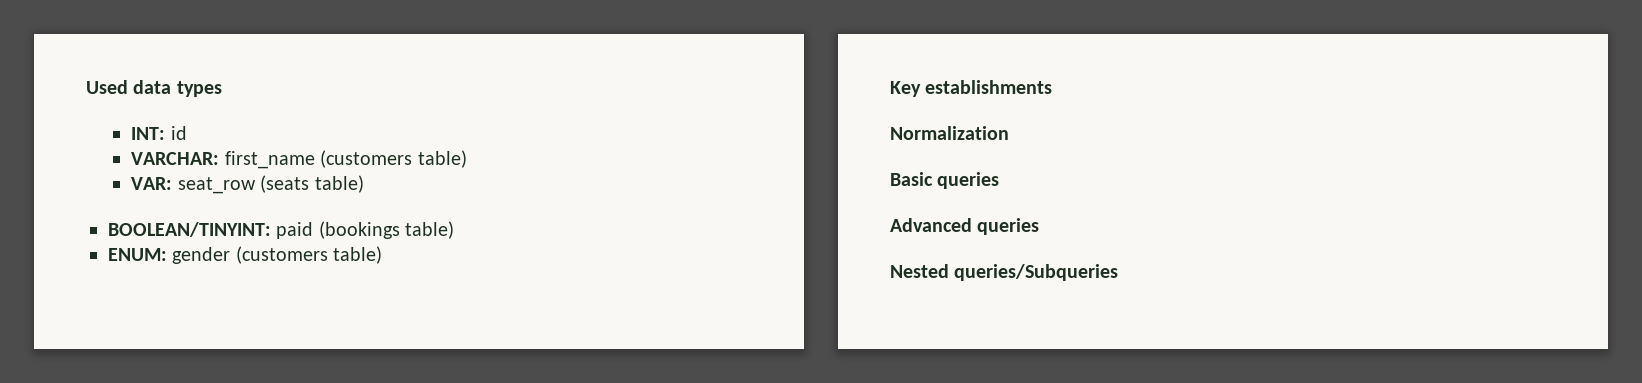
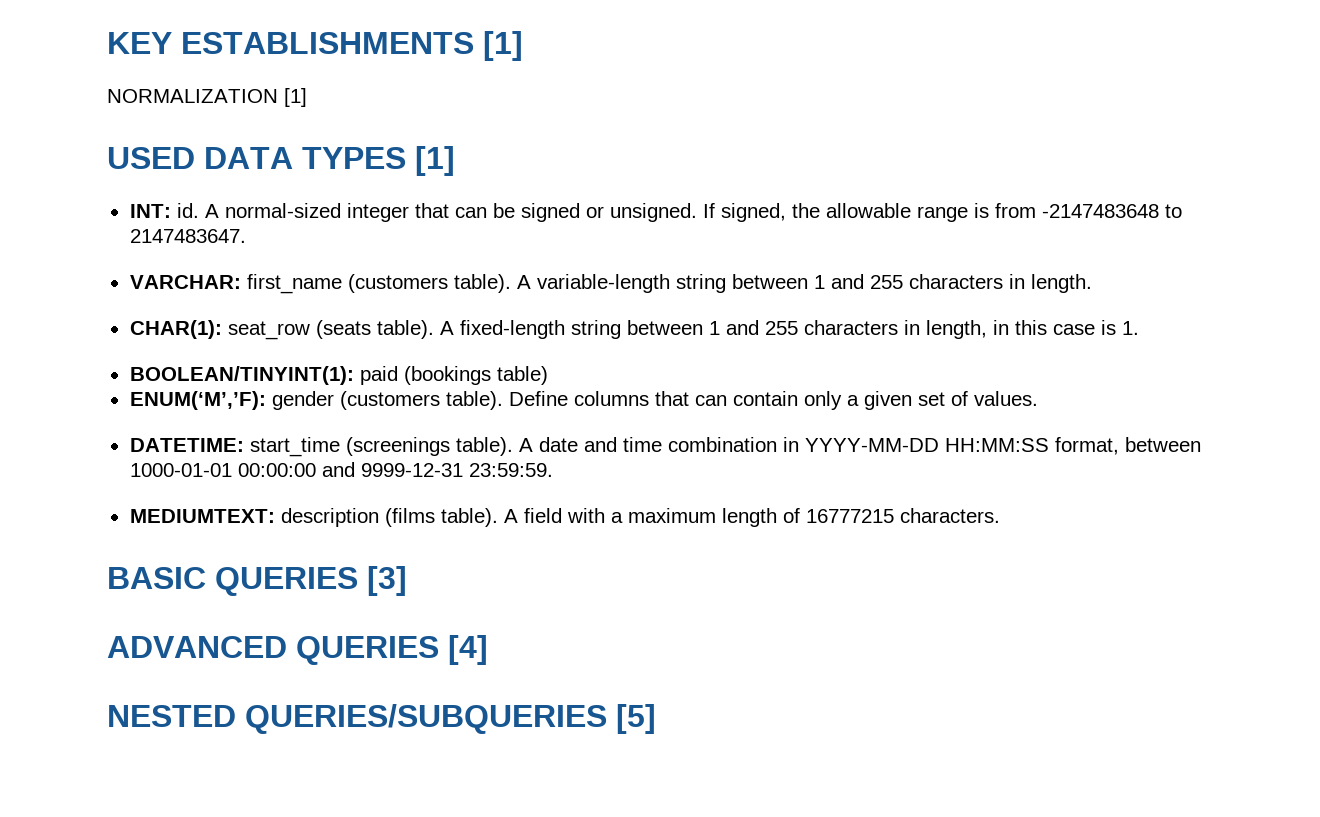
- Used data types
- INT: id
- VARCHAR: first_name (customers table)
- VAR: seat_row (seats table)
- BOOLEAN/TINYINT: paid (bookings table)
+ KEY ESTABLISHMENTS [1]
+ NORMALIZATION [1]
+ USED DATA TYPES [1]
+ INT: id. A normal-sized integer that can be signed or unsigned. If signed, the allowable range is from -2147483648 to 2147483647.
+ VARCHAR: first_name (customers table). A variable-length string between 1 and 255 characters in length.
+ CHAR(1): seat_row (seats table). A fixed-length string between 1 and 255 characters in length, in this case is 1.
+ BOOLEAN/TINYINT(1): paid (bookings table)
- ENUM: gender (customers table)
- Key establishments
- Normalization
- Basic queries
- Advanced queries
- Nested queries/Subqueries
+ ENUM(‘M’,’F): gender (customers table). Define columns that can contain only a given set of values.
+ DATETIME: start_time (screenings table). A date and time combination in YYYY-MM-DD HH:MM:SS format, between 1000-01-01 00:00:00 and 9999-12-31 23:59:59.
+ MEDIUMTEXT: description (films table). A field with a maximum length of 16777215 characters.
+ BASIC QUERIES [3]
+ ADVANCED QUERIES [4]
+ NESTED QUERIES/SUBQUERIES [5]

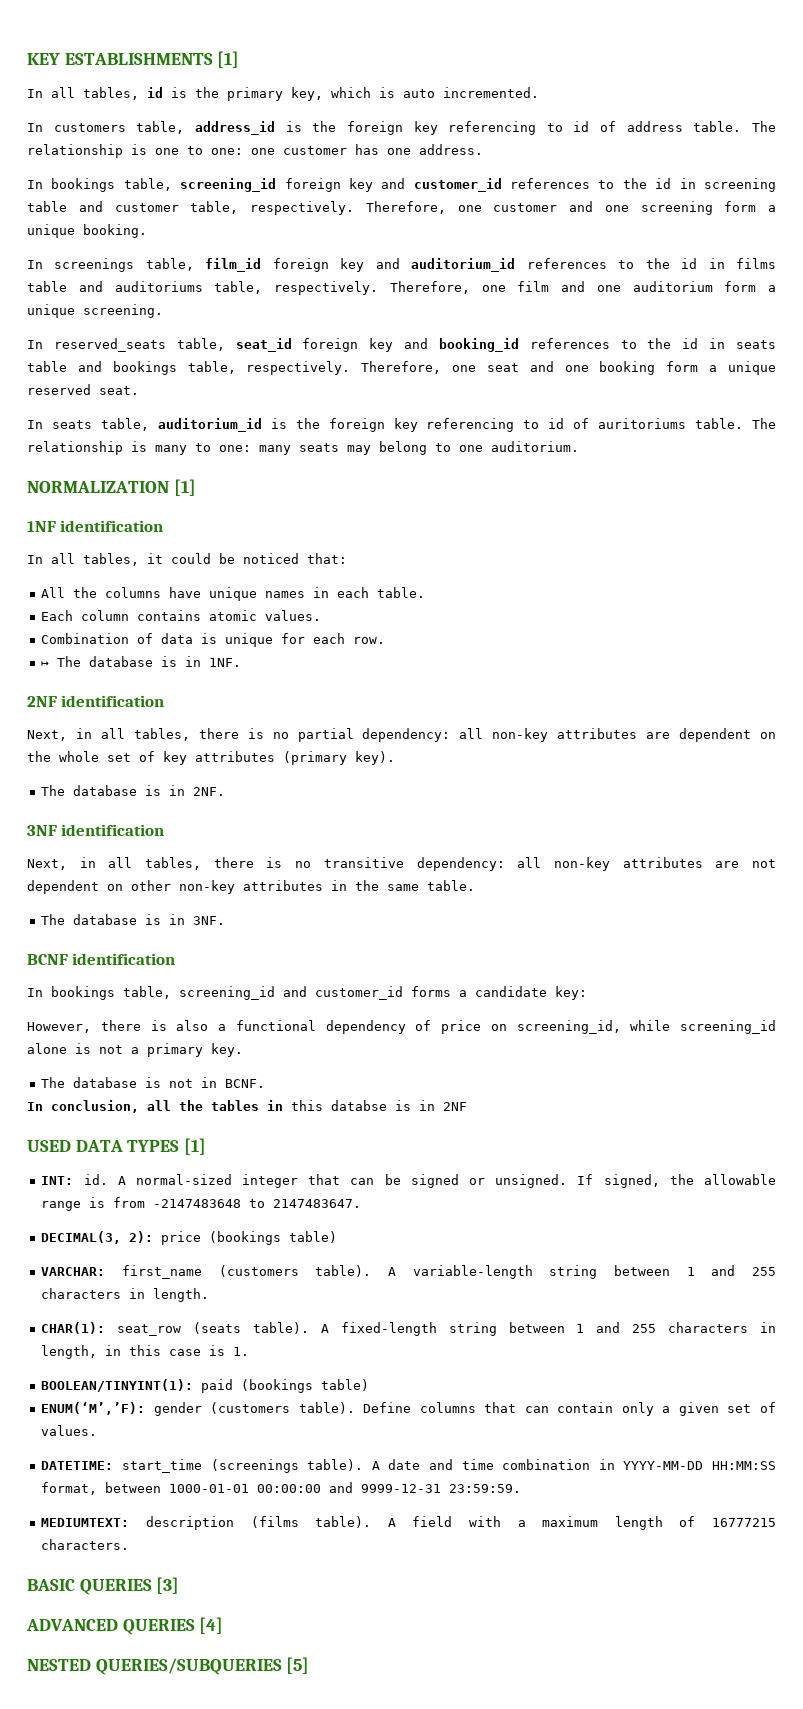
+ In all tables, id is the primary key, which is auto incremented.
+ In customers table, address_id is the foreign key referencing to id of address table. The relationship is one to one: one customer has one address.
+ In bookings table, screening_id foreign key and customer_id references to the id in screening table and customer table, respectively. Therefore, one customer and one screening form a unique booking.
+ In screenings table, film_id foreign key and auditorium_id references to the id in films table and auditoriums table, respectively. Therefore, one film and one auditorium form a unique screening.
+ In reserved_seats table, seat_id foreign key and booking_id references to the id in seats table and bookings table, respectively. Therefore, one seat and one booking form a unique reserved seat.
+ In seats table, auditorium_id is the foreign key referencing to id of auritoriums table. The relationship is many to one: many seats may belong to one auditorium.
  NORMALIZATION [1]
+ 1NF identification
+ In all tables, it could be noticed that:
+ All the columns have unique names in each table.
+ Each column contains atomic values.
+ Combination of data is unique for each row.
+ ↦ The database is in 1NF.
+ 2NF identification
+ Next, in all tables, there is no partial dependency: all non-key attributes are dependent on the whole set of key attributes (primary key).
+ The database is in 2NF.
+ 3NF identification
+ Next, in all tables, there is no transitive dependency: all non-key attributes are not dependent on other non-key attributes in the same table.
+ The database is in 3NF.
+ BCNF identification
+ In bookings table, screening_id and customer_id forms a candidate key:
+ However, there is also a functional dependency of price on screening_id, while screening_id alone is not a primary key.
+ The database is not in BCNF.
+ In conclusion, all the tables in this databse is in 2NF
+ DECIMAL(3, 2): price (bookings table)

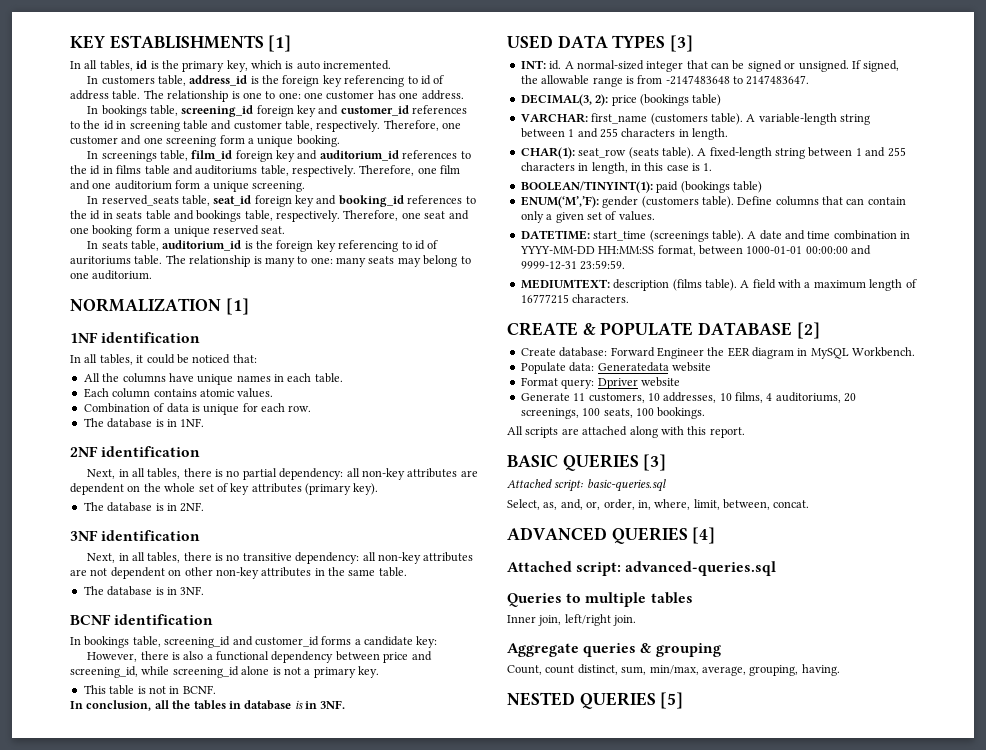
- ↦ The database is in 1NF.
+ The database is in 1NF.
- However, there is also a functional dependency of price on screening_id, while screening_id alone is not a primary key.
+ However, there is also a functional dependency between price and screening_id, while screening_id alone is not a primary key.
- The database is not in BCNF.
+ This table is not in BCNF.
- In conclusion, all the tables in this databse is in 2NF
+ In conclusion, all the tables in database is in 3NF.
- USED DATA TYPES [1]
+ USED DATA TYPES [3]
+ CREATE & POPULATE DATABASE [2]
+ Create database: Forward Engineer the EER diagram in MySQL Workbench.
+ Populate data: Generatedata website
+ Format query: Dpriver website
+ Generate 11 customers, 10 addresses, 10 films, 4 auditoriums, 20 screenings, 100 seats, 100 bookings.
+ All scripts are attached along with this report.
  BASIC QUERIES [3]
+ Attached script: basic-queries.sql
+ Select, as, and, or, order, in, where, limit, between, concat.
  ADVANCED QUERIES [4]
+ Attached script: advanced-queries.sql
+ Queries to multiple tables
+ Inner join, left/right join.
+ Aggregate queries & grouping
+ Count, count distinct, sum, min/max, average, grouping, having.
- NESTED QUERIES/SUBQUERIES [5]
+ NESTED QUERIES [5]

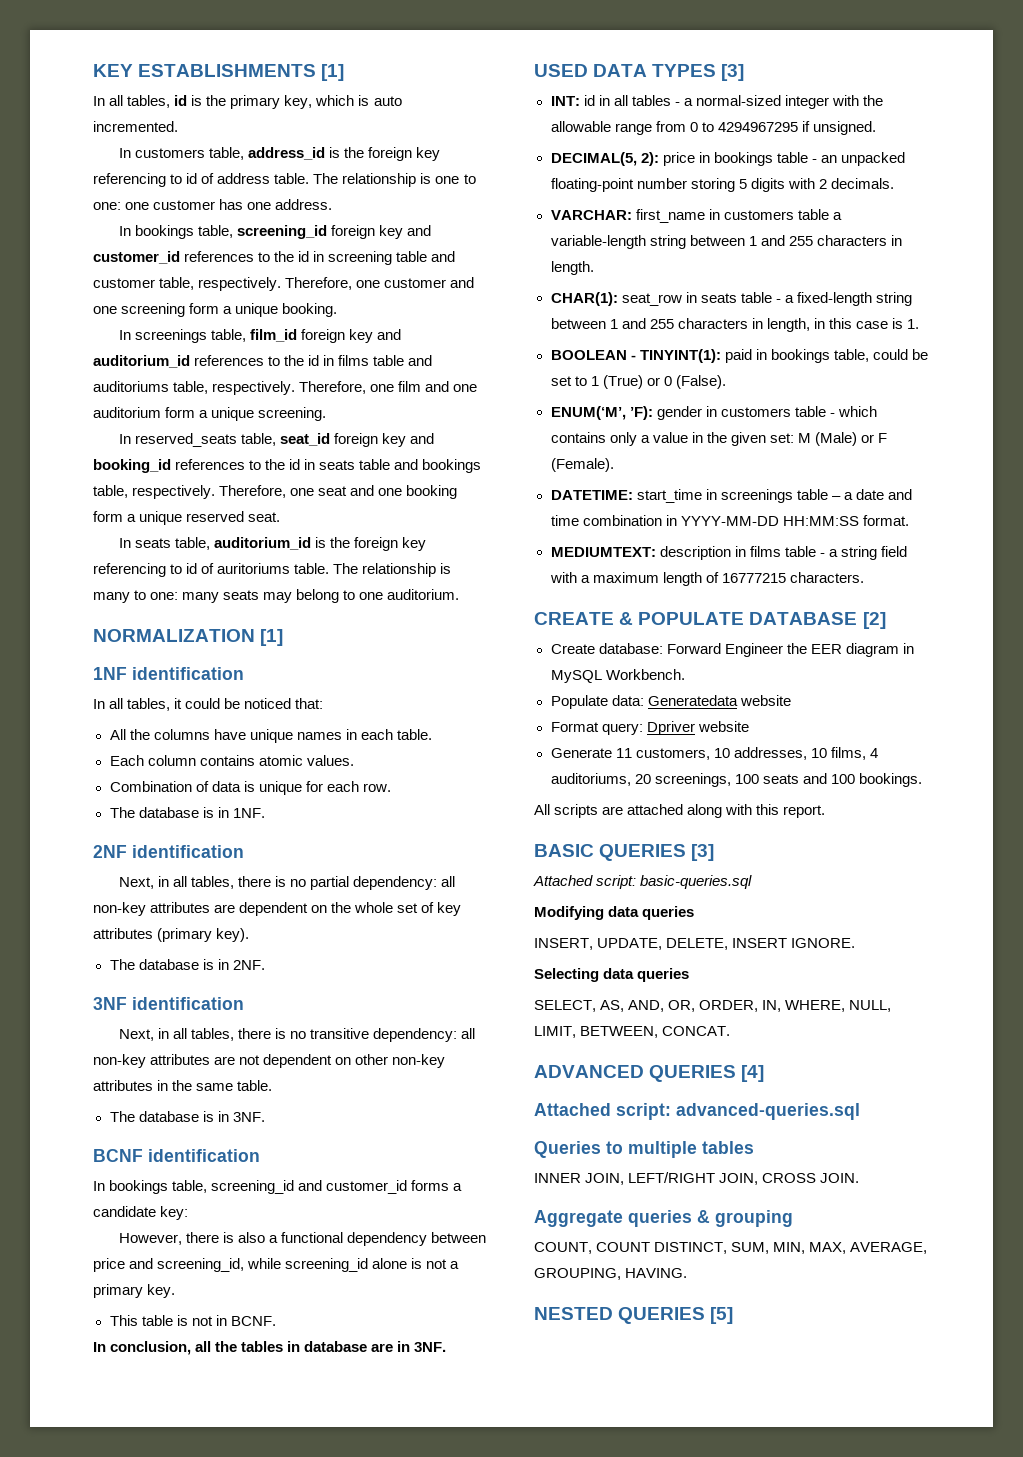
- In conclusion, all the tables in database is in 3NF.
+ In conclusion, all the tables in database are in 3NF.
- INT: id. A normal-sized integer that can be signed or unsigned. If signed, the allowable range is from -2147483648 to 2147483647.
- DECIMAL(3, 2): price (bookings table)
- VARCHAR: first_name (customers table). A variable-length string between 1 and 255 characters in length.
+ INT: id in all tables - a normal-sized integer with the allowable range from 0 to 4294967295 if unsigned.
+ DECIMAL(5, 2): price in bookings table - an unpacked floating-point number storing 5 digits with 2 decimals.
+ VARCHAR: first_name in customers table a variable-length string between 1 and 255 characters in length.
- CHAR(1): seat_row (seats table). A fixed-length string between 1 and 255 characters in length, in this case is 1.
+ CHAR(1): seat_row in seats table - a fixed-length string between 1 and 255 characters in length, in this case is 1.
- BOOLEAN/TINYINT(1): paid (bookings table)
- ENUM(‘M’,’F): gender (customers table). Define columns that can contain only a given set of values.
- DATETIME: start_time (screenings table). A date and time combination in YYYY-MM-DD HH:MM:SS format, between 1000-01-01 00:00:00 and 9999-12-31 23:59:59.
- MEDIUMTEXT: description (films table). A field with a maximum length of 16777215 characters.
+ BOOLEAN - TINYINT(1): paid in bookings table, could be set to 1 (True) or 0 (False).
+ ENUM(‘M’, ’F): gender in customers table - which contains only a value in the given set: M (Male) or F (Female).
+ DATETIME: start_time in screenings table – a date and time combination in YYYY-MM-DD HH:MM:SS format.
+ MEDIUMTEXT: description in films table - a string field with a maximum length of 16777215 characters.
- Generate 11 customers, 10 addresses, 10 films, 4 auditoriums, 20 screenings, 100 seats, 100 bookings.
+ Generate 11 customers, 10 addresses, 10 films, 4 auditoriums, 20 screenings, 100 seats and 100 bookings.
- Select, as, and, or, order, in, where, limit, between, concat.
+ Modifying data queries
+ INSERT, UPDATE, DELETE, INSERT IGNORE.
+ Selecting data queries
+ SELECT, AS, AND, OR, ORDER, IN, WHERE, NULL, LIMIT, BETWEEN, CONCAT.
- Inner join, left/right join.
+ INNER JOIN, LEFT/RIGHT JOIN, CROSS JOIN.
  Aggregate queries & grouping
- Count, count distinct, sum, min/max, average, grouping, having.
+ COUNT, COUNT DISTINCT, SUM, MIN, MAX, AVERAGE, GROUPING, HAVING.

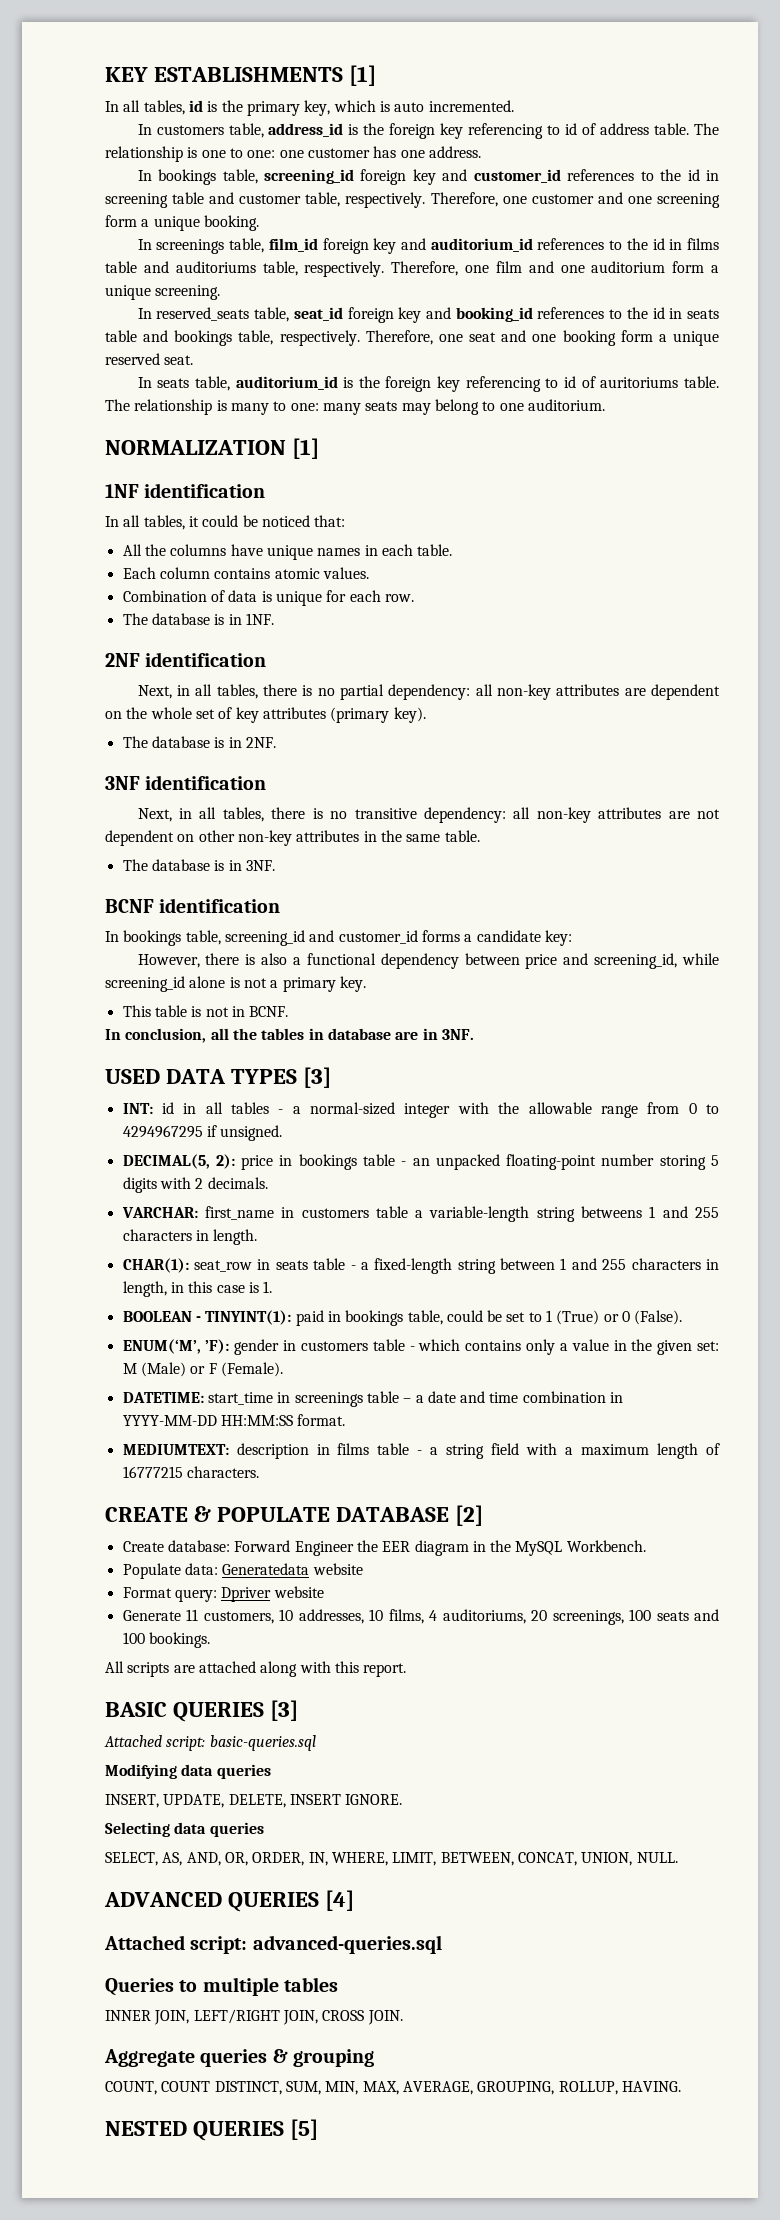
- VARCHAR: first_name in customers table a variable-length string between 1 and 255 characters in length.
+ VARCHAR: first_name in customers table a variable-length string betweens 1 and 255 characters in length.
- Create database: Forward Engineer the EER diagram in MySQL Workbench.
+ Create database: Forward Engineer the EER diagram in the MySQL Workbench.
- SELECT, AS, AND, OR, ORDER, IN, WHERE, NULL, LIMIT, BETWEEN, CONCAT.
+ SELECT, AS, AND, OR, ORDER, IN, WHERE, LIMIT, BETWEEN, CONCAT, UNION, NULL.
- COUNT, COUNT DISTINCT, SUM, MIN, MAX, AVERAGE, GROUPING, HAVING.
+ COUNT, COUNT DISTINCT, SUM, MIN, MAX, AVERAGE, GROUPING, ROLLUP, HAVING.

